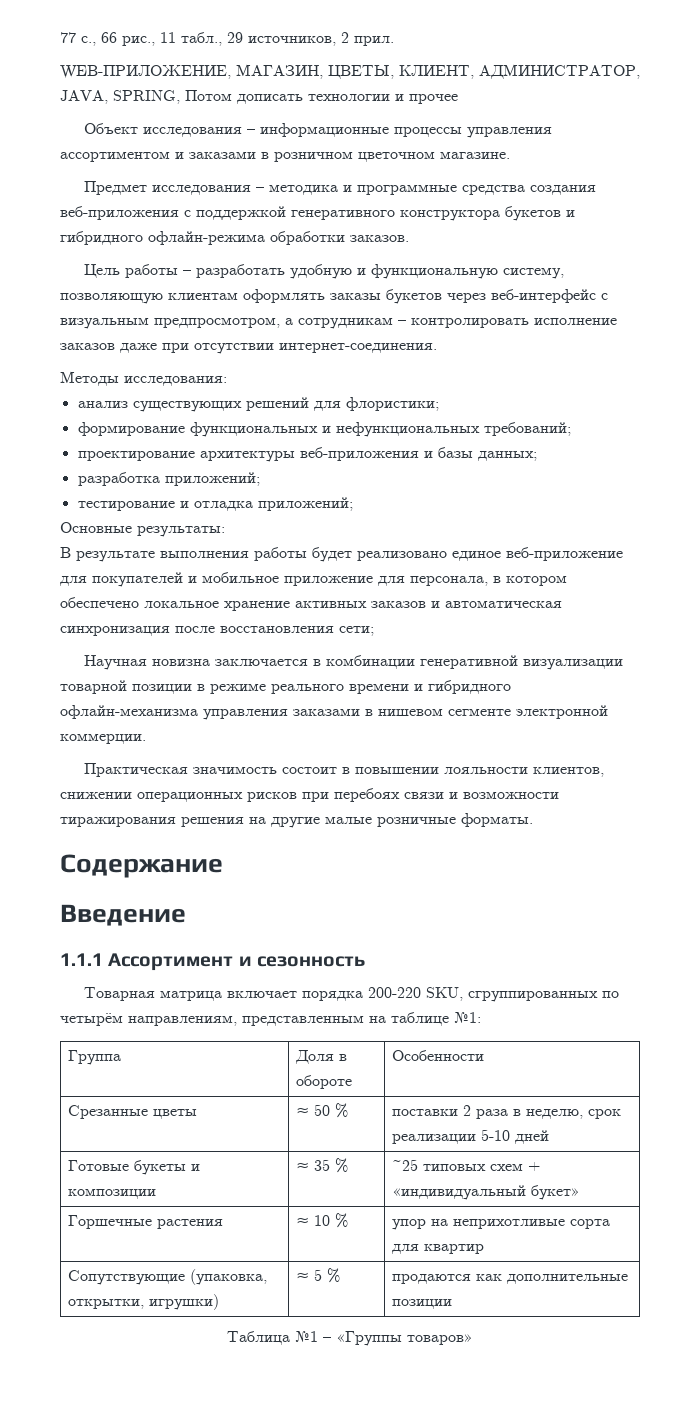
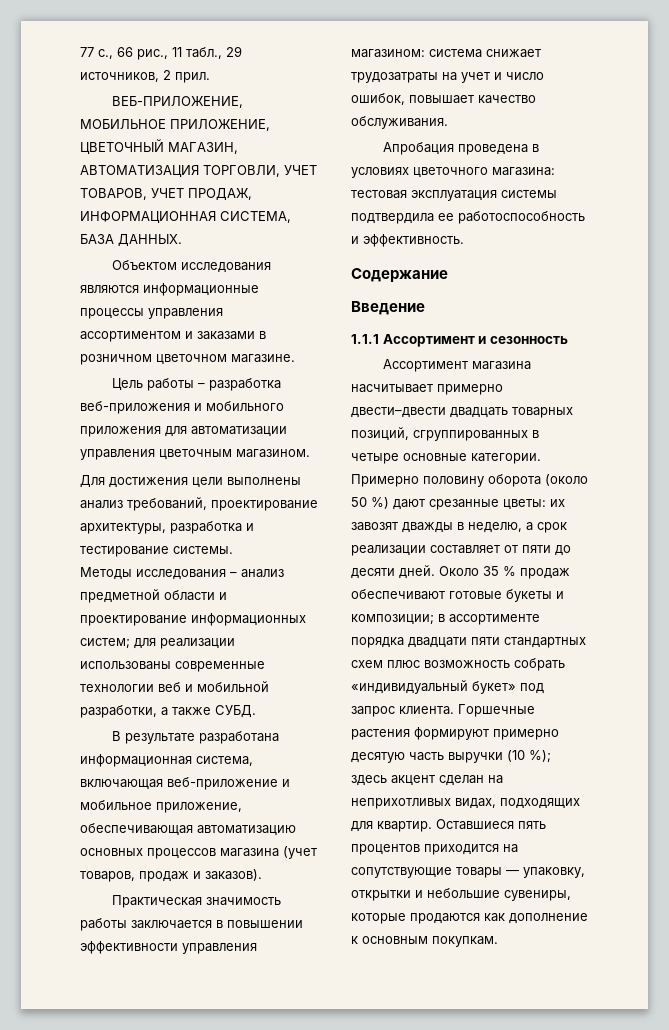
- WEB-ПРИЛОЖЕНИЕ, МАГАЗИН, ЦВЕТЫ, КЛИЕНТ, АДМИНИСТРАТОР, JAVA, SPRING, Потом дописать технологии и прочее
- Объект исследования – информационные процессы управления ассортиментом и заказами в розничном цветочном магазине.
+ ВЕБ-ПРИЛОЖЕНИЕ, МОБИЛЬНОЕ ПРИЛОЖЕНИЕ, ЦВЕТОЧНЫЙ МАГАЗИН, АВТОМАТИЗАЦИЯ ТОРГОВЛИ, УЧЕТ ТОВАРОВ, УЧЕТ ПРОДАЖ, ИНФОРМАЦИОННАЯ СИСТЕМА, БАЗА ДАННЫХ.
+ Объектом исследования являются информационные процессы управления ассортиментом и заказами в розничном цветочном магазине.
- Предмет исследования – методика и программные средства создания веб-приложения с поддержкой генеративного конструктора букетов и гибридного офлайн-режима обработки заказов.
- Цель работы – разработать удобную и функциональную систему, позволяющую клиентам оформлять заказы букетов через веб-интерфейс с визуальным предпросмотром, а сотрудникам – контролировать исполнение заказов даже при отсутствии интернет-соединения.
- Методы исследования:
- анализ существующих решений для флористики;
- формирование функциональных и нефункциональных требований;
- проектирование архитектуры веб-приложения и базы данных;
- разработка приложений;
- тестирование и отладка приложений;
- Основные результаты:
- В результате выполнения работы будет реализовано единое веб-приложение для покупателей и мобильное приложение для персонала, в котором обеспечено локальное хранение активных заказов и автоматическая синхронизация после восстановления сети;
- Научная новизна заключается в комбинации генеративной визуализации товарной позиции в режиме реального времени и гибридного офлайн-механизма управления заказами в нишевом сегменте электронной коммерции.
- Практическая значимость состоит в повышении лояльности клиентов, снижении операционных рисков при перебоях связи и возможности тиражирования решения на другие малые розничные форматы.
+ Цель работы – разработка веб-приложения и мобильного приложения для автоматизации управления цветочным магазином.
+ Для достижения цели выполнены анализ требований, проектирование архитектуры, разработка и тестирование системы.
+ Методы исследования – анализ предметной области и проектирование информационных систем; для реализации использованы современные технологии веб и мобильной разработки, а также СУБД.
+ В результате разработана информационная система, включающая веб-приложение и мобильное приложение, обеспечивающая автоматизацию основных процессов магазина (учет товаров, продаж и заказов).
+ Практическая значимость работы заключается в повышении эффективности управления магазином: система снижает трудозатраты на учет и число ошибок, повышает качество обслуживания.
+ Апробация проведена в условиях цветочного магазина: тестовая эксплуатация системы подтвердила ее работоспособность и эффективность.
- Товарная матрица включает порядка 200-220 SKU, сгруппированных по четырём направлениям, представленным на таблице №1:
- Группа | Доля в обороте | Особенности
- Срезанные цветы | ≈ 50 % | поставки 2 раза в неделю, срок реализации 5-10 дней
- Готовые букеты и композиции | ≈ 35 % | ~25 типовых схем + «индивидуальный букет»
- Горшечные растения | ≈ 10 % | упор на неприхотливые сорта для квартир
- Сопутствующие (упаковка, открытки, игрушки) | ≈ 5 % | продаются как дополнительные позиции
- Таблица №1 – «Группы товаров»
+ Ассортимент магазина насчитывает примерно двести–двести двадцать товарных позиций, сгруппированных в четыре основные категории. Примерно половину оборота (около 50 %) дают срезанные цветы: их завозят дважды в неделю, а срок реализации составляет от пяти до десяти дней. Около 35 % продаж обеспечивают готовые букеты и композиции; в ассортименте порядка двадцати пяти стандартных схем плюс возможность собрать «индивидуальный букет» под запрос клиента. Горшечные растения формируют примерно десятую часть выручки (10 %); здесь акцент сделан на неприхотливых видах, подходящих для квартир. Оставшиеся пять процентов приходится на сопутствующие товары — упаковку, открытки и небольшие сувениры, которые продаются как дополнение к основным покупкам.

